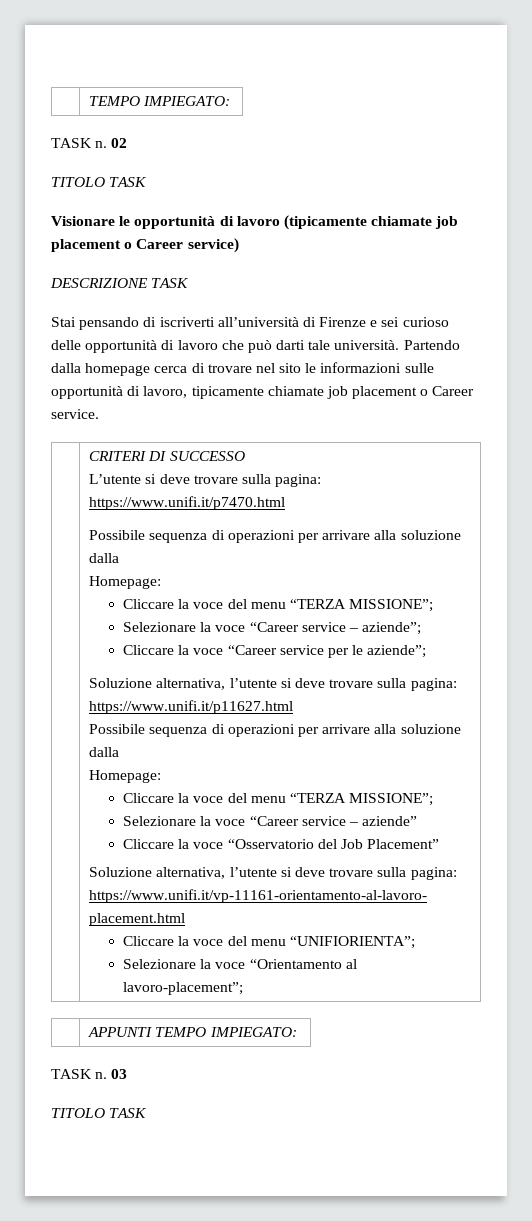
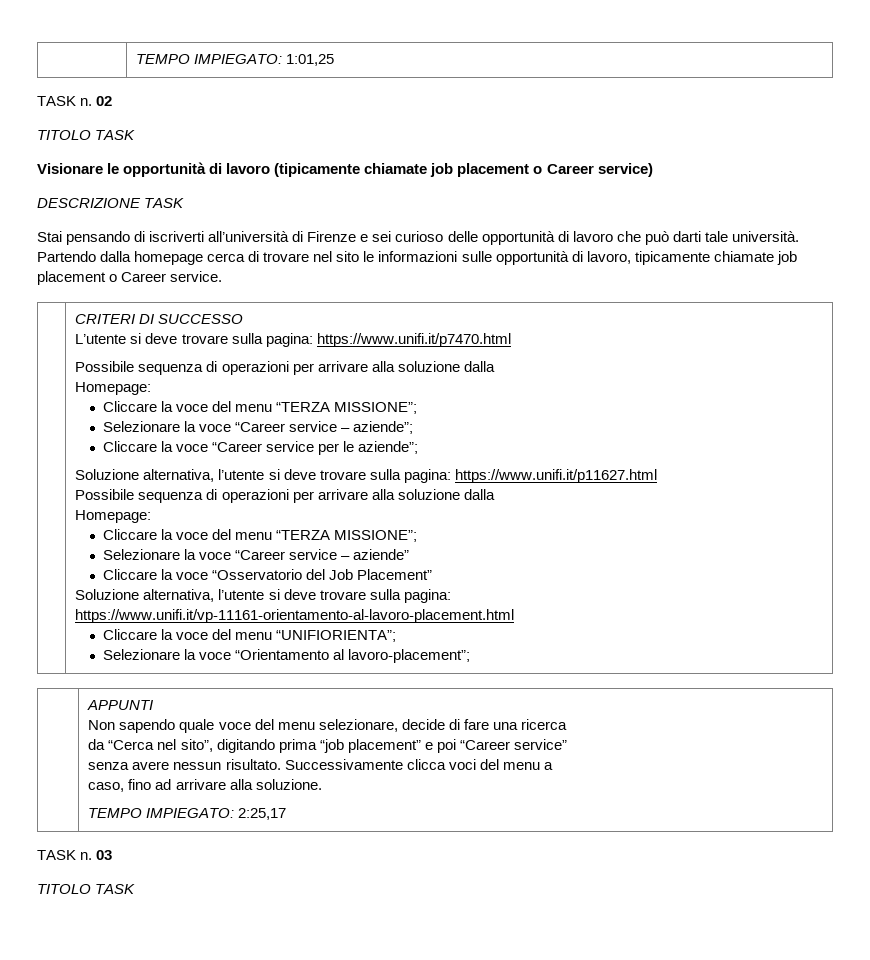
- | TEMPO IMPIEGATO:
+ | TEMPO IMPIEGATO: 1:01,25
- APPUNTI TEMPO IMPIEGATO:
+ APPUNTI
+ Non sapendo quale voce del menu selezionare, decide di fare una ricerca
+ da “Cerca nel sito”, digitando prima “job placement” e poi “Career service”
+ senza avere nessun risultato. Successivamente clicca voci del menu a
+ caso, fino ad arrivare alla soluzione.
+ TEMPO IMPIEGATO: 2:25,17

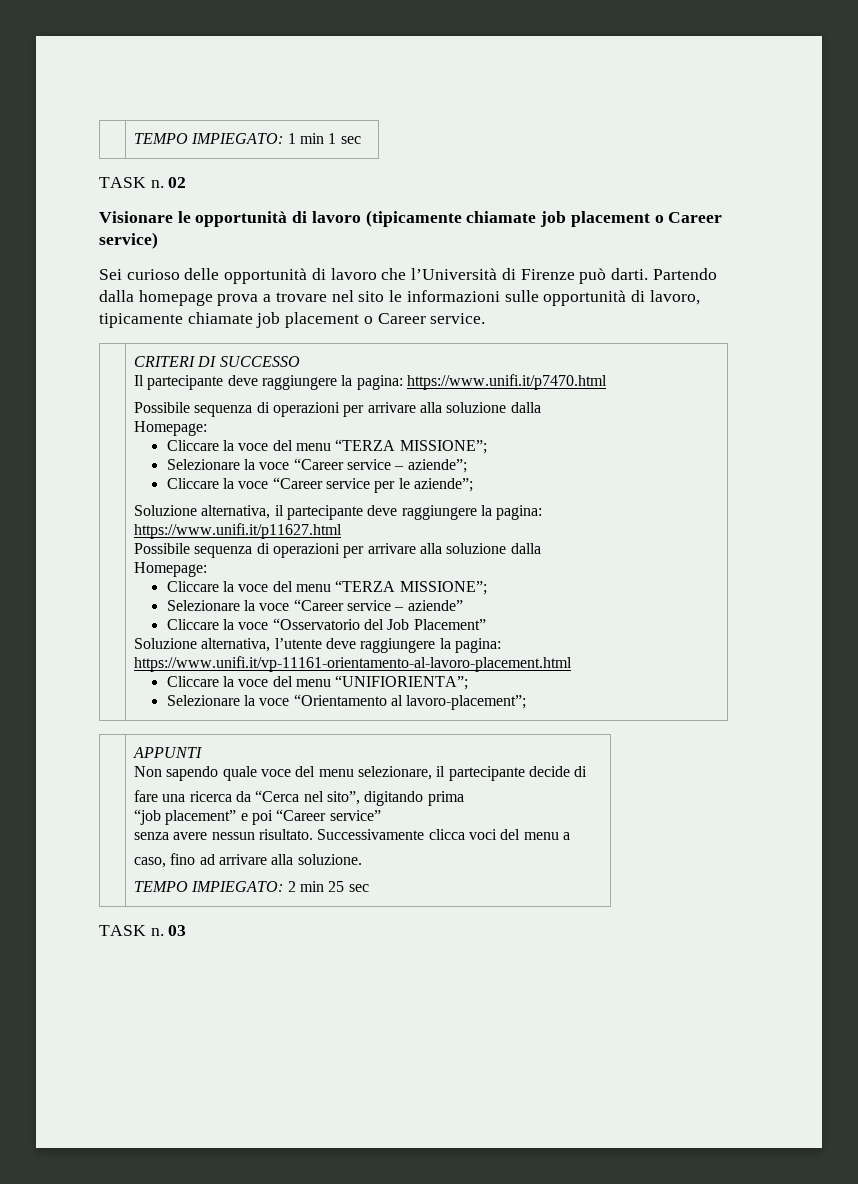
- | TEMPO IMPIEGATO: 1:01,25
+ | TEMPO IMPIEGATO: 1 min 1 sec
  02
- TITOLO TASK
- DESCRIZIONE TASK
- Stai pensando di iscriverti all’università di Firenze e sei curioso delle opportunità di lavoro che può darti tale università.
+ Sei curioso delle opportunità di lavoro che l’Università di Firenze può darti.
- Partendo dalla homepage cerca di trovare nel sito le informazioni sulle opportunità di lavoro, tipicamente chiamate job placement o Career service.
+ Partendo dalla homepage prova a trovare nel sito le informazioni sulle opportunità di lavoro, tipicamente chiamate job placement o Career service.
- L’utente si deve trovare sulla pagina: https://www.unifi.it/p7470.html
+ Il partecipante deve raggiungere la pagina: https://www.unifi.it/p7470.html
- Soluzione alternativa, l’utente si deve trovare sulla pagina: https://www.unifi.it/p11627.html
+ Soluzione alternativa, il partecipante deve raggiungere la pagina: https://www.unifi.it/p11627.html
- Soluzione alternativa, l’utente si deve trovare sulla pagina: https://www.unifi.it/vp-11161-orientamento-al-lavoro-placement.html
+ Soluzione alternativa, l’utente deve raggiungere la pagina: https://www.unifi.it/vp-11161-orientamento-al-lavoro-placement.html
- Non sapendo quale voce del menu selezionare, decide di fare una ricerca
- da “Cerca nel sito”, digitando prima “job placement” e poi “Career service”
+ Non sapendo quale voce del menu selezionare, il partecipante decide di
+ fare una ricerca da “Cerca nel sito”, digitando prima
+ “job placement” e poi “Career service”
- TEMPO IMPIEGATO: 2:25,17
+ TEMPO IMPIEGATO: 2 min 25 sec
  03
- TITOLO TASK

